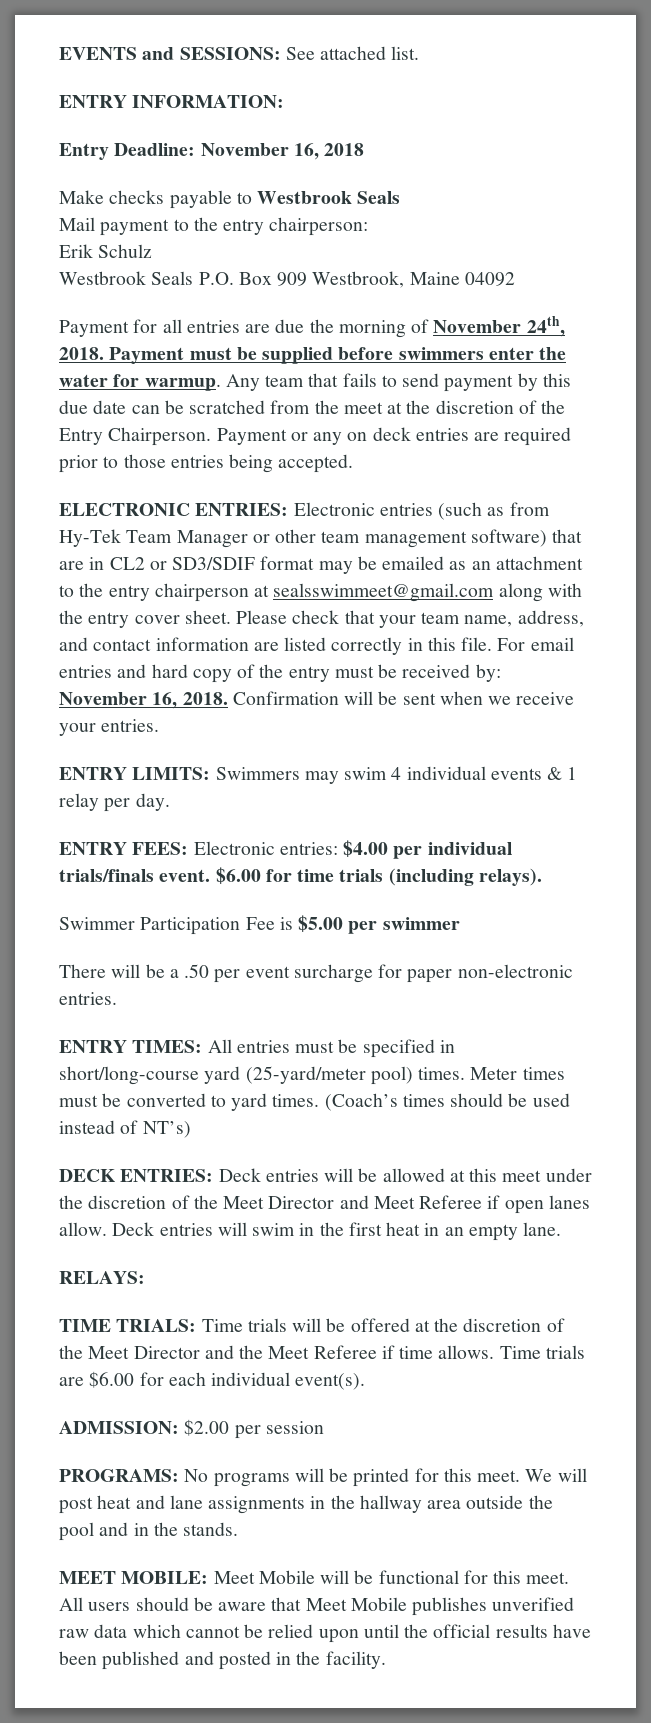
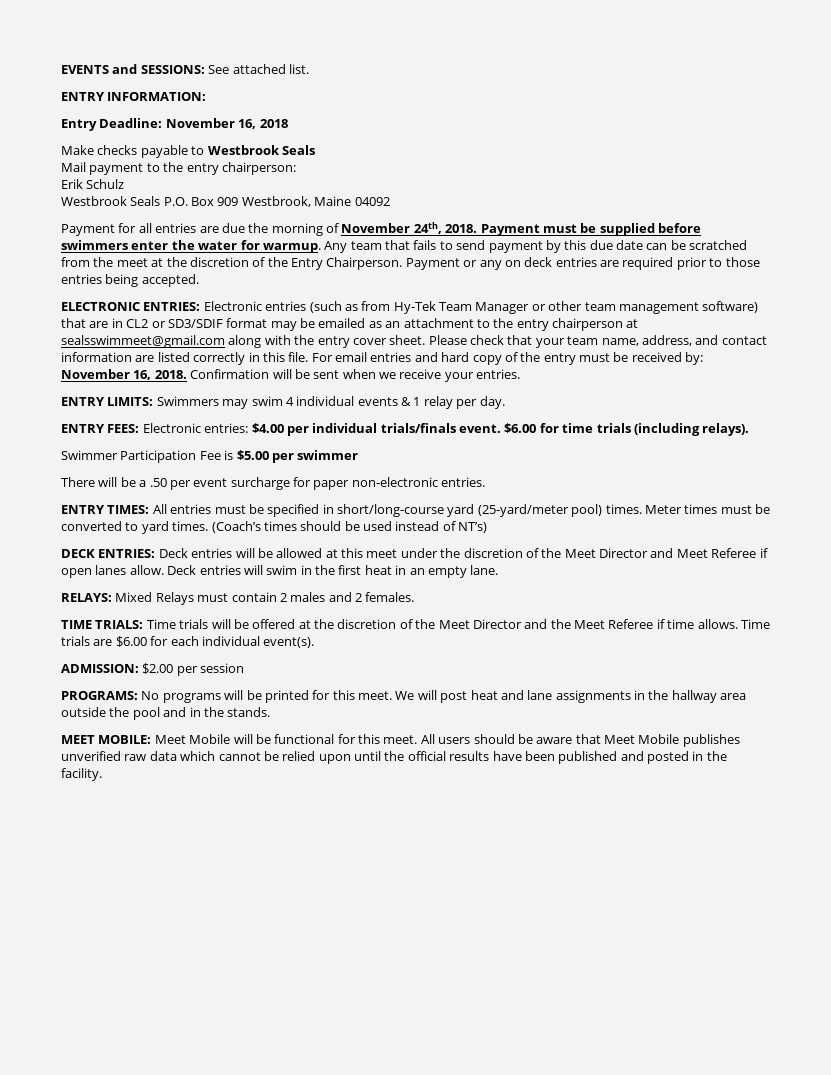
- RELAYS:
+ RELAYS: Mixed Relays must contain 2 males and 2 females.

